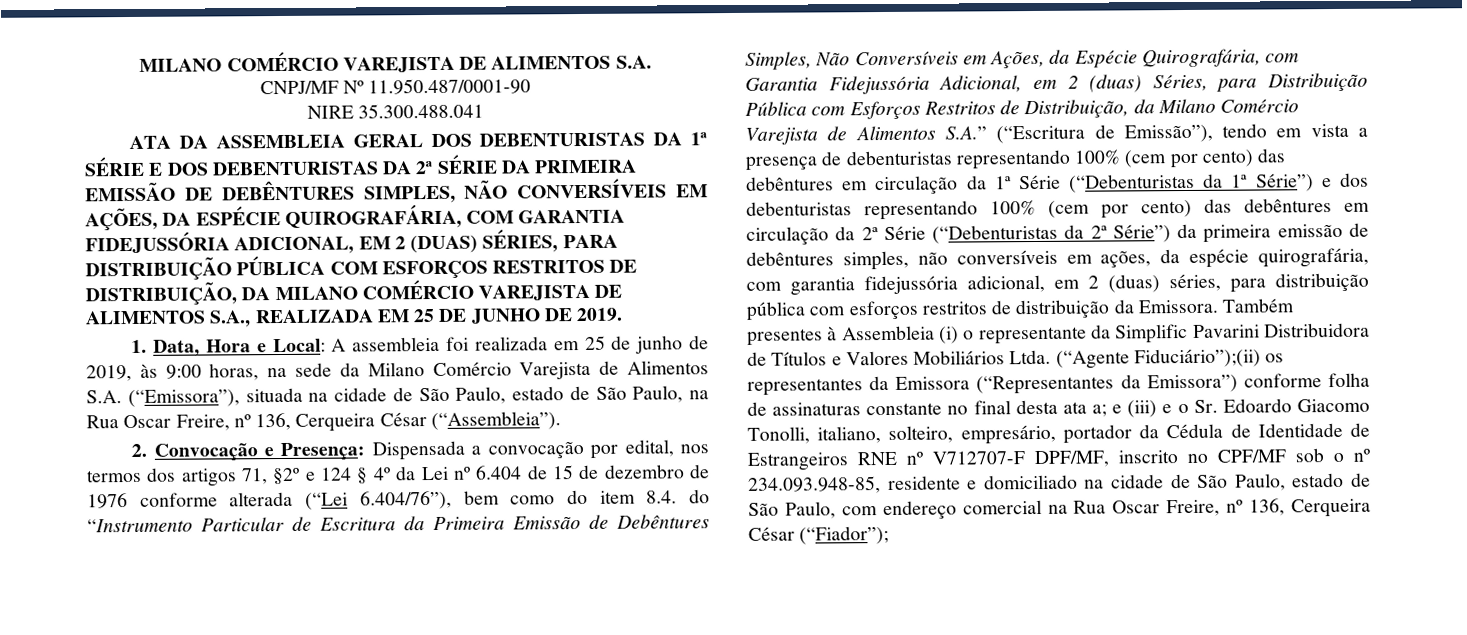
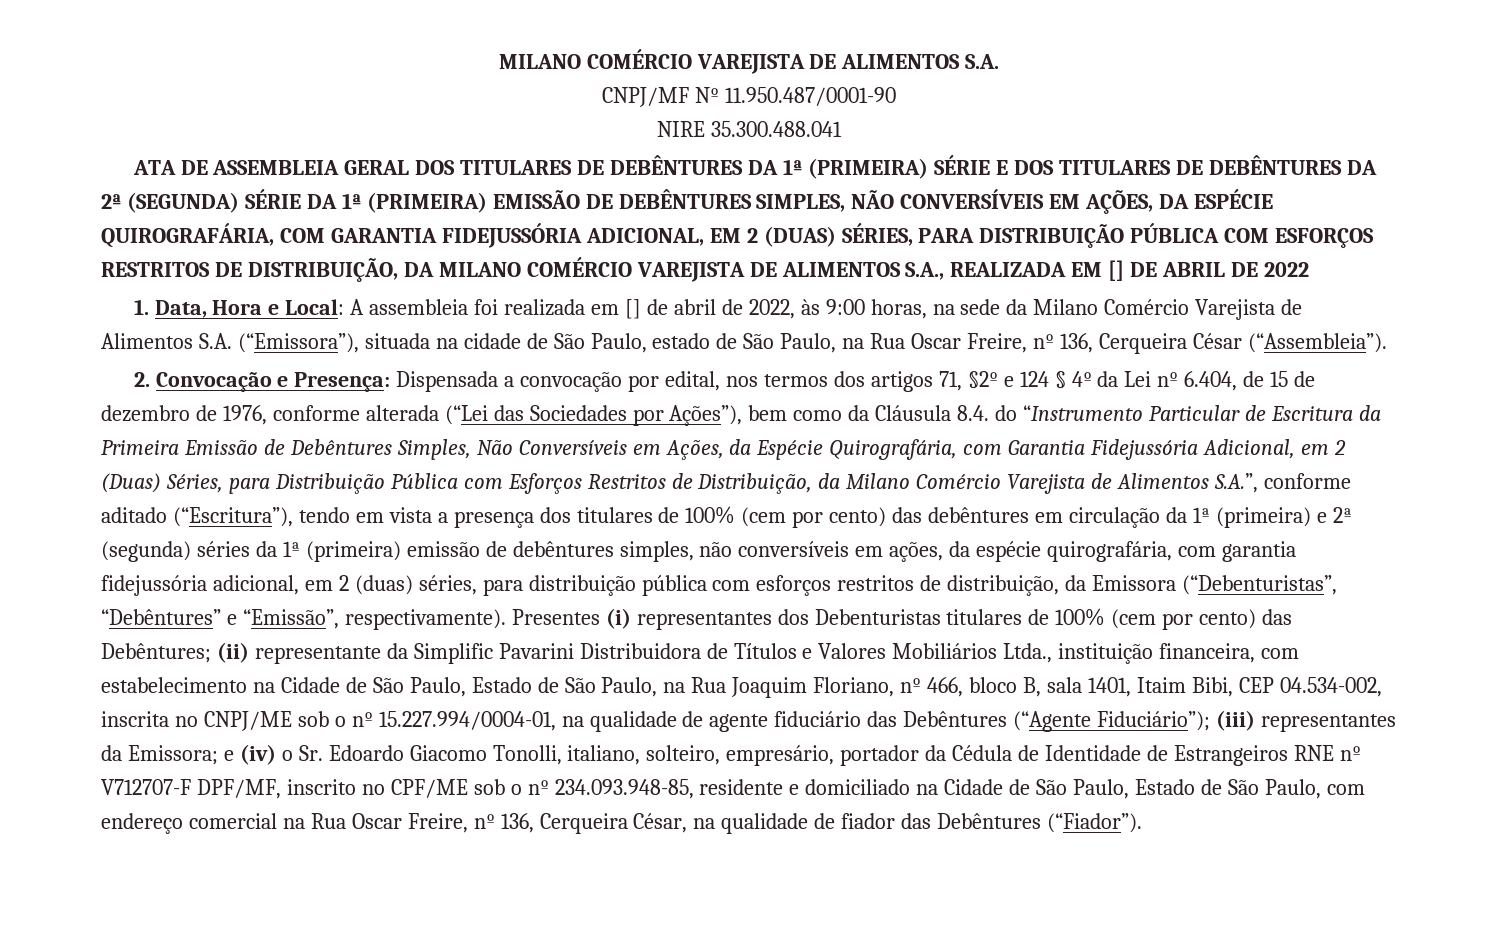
- ATA DA ASSEMBLEIA GERAL DOS DEBENTURISTAS DA 1ª SÉRIE E DOS DEBENTURISTAS DA 2ª SÉRIE DA PRIMEIRA EMISSÃO DE DEBÊNTURES SIMPLES, NÃO CONVERSÍVEIS EM AÇÕES, DA ESPÉCIE QUIROGRAFÁRIA, COM GARANTIA FIDEJUSSÓRIA ADICIONAL, EM 2 (DUAS) SÉRIES, PARA DISTRIBUIÇÃO PÚBLICA COM ESFORÇOS RESTRITOS DE DISTRIBUIÇÃO, DA MILANO COMÉRCIO VAREJISTA DE ALIMENTOS S.A., REALIZADA EM 25 DE JUNHO DE 2019.
+ ATA DE ASSEMBLEIA GERAL DOS TITULARES DE DEBÊNTURES DA 1ª (PRIMEIRA) SÉRIE E DOS TITULARES DE DEBÊNTURES DA 2ª (SEGUNDA) SÉRIE DA 1ª (PRIMEIRA) EMISSÃO DE DEBÊNTURES SIMPLES, NÃO CONVERSÍVEIS EM AÇÕES, DA ESPÉCIE QUIROGRAFÁRIA, COM GARANTIA FIDEJUSSÓRIA ADICIONAL, EM 2 (DUAS) SÉRIES, PARA DISTRIBUIÇÃO PÚBLICA COM ESFORÇOS RESTRITOS DE DISTRIBUIÇÃO, DA MILANO COMÉRCIO VAREJISTA DE ALIMENTOS S.A., REALIZADA EM [] DE ABRIL DE 2022
- 1. Data, Hora e Local: A assembleia foi realizada em 25 de junho de 2019, às 9:00 horas, na sede da Milano Comércio Varejista de Alimentos S.A. (“Emissora”), situada na cidade de São Paulo, estado de São Paulo, na Rua Oscar Freire, nº 136, Cerqueira César (“Assembleia”).
+ 1. Data, Hora e Local: A assembleia foi realizada em [] de abril de 2022, às 9:00 horas, na sede da Milano Comércio Varejista de Alimentos S.A. (“Emissora”), situada na cidade de São Paulo, estado de São Paulo, na Rua Oscar Freire, nº 136, Cerqueira César (“Assembleia”).
- Dispensada a convocação por edital, nos termos dos artigos 71, §2º e 124 § 4º da Lei nº 6.404 de 15 de dezembro de 1976 conforme alterada (“Lei 6.404/76”), bem como do item 8.4. do “Instrumento Particular de Escritura da Primeira Emissão de Debêntures Simples, Não Conversíveis em Ações, da Espécie Quirografária, com Garantia Fidejussória Adicional, em 2 (duas) Séries, para Distribuição Pública com Esforços Restritos de Distribuição, da Milano Comércio Varejista de Alimentos S.A.” (“Escritura de Emissão”), tendo em vista a presença de debenturistas representando 100% (cem por cento) das debêntures em circulação da 1ª Série (“Debenturistas da 1ª Série”) e dos debenturistas representando 100% (cem por cento) das debêntures em circulação da 2ª Série (“Debenturistas da 2ª Série”) da primeira emissão de debêntures simples, não conversíveis em ações, da espécie quirografária, com garantia fidejussória adicional, em 2 (duas) séries, para distribuição pública com esforços restritos de distribuição da Emissora. Também presentes à Assembleia (i) o representante da Simplific Pavarini Distribuidora de Títulos e Valores Mobiliários Ltda. (“Agente Fiduciário”);(ii) os representantes da Emissora (“Representantes da Emissora”) conforme folha de assinaturas constante no final desta ata a; e (iii) e o Sr. Edoardo Giacomo Tonolli, italiano, solteiro, empresário, portador da Cédula de Identidade de Estrangeiros RNE nº V712707-F DPF/MF, inscrito no CPF/MF sob o nº 234.093.948-85, residente e domiciliado na cidade de São Paulo, estado de São Paulo, com endereço comercial na Rua Oscar Freire, nº 136, Cerqueira César (“Fiador”);
+ Dispensada a convocação por edital, nos termos dos artigos 71, §2º e 124 § 4º da Lei nº 6.404, de 15 de dezembro de 1976, conforme alterada (“Lei das Sociedades por Ações”), bem como da Cláusula 8.4. do “Instrumento Particular de Escritura da Primeira Emissão de Debêntures Simples, Não Conversíveis em Ações, da Espécie Quirografária, com Garantia Fidejussória Adicional, em 2 (Duas) Séries, para Distribuição Pública com Esforços Restritos de Distribuição, da Milano Comércio Varejista de Alimentos S.A.”, conforme aditado (“Escritura”), tendo em vista a presença dos titulares de 100% (cem por cento) das debêntures em circulação da 1ª (primeira) e 2ª (segunda) séries da 1ª (primeira) emissão de debêntures simples, não conversíveis em ações, da espécie quirografária, com garantia fidejussória adicional, em 2 (duas) séries, para distribuição pública com esforços restritos de distribuição, da Emissora (“Debenturistas”, “Debêntures” e “Emissão”, respectivamente). Presentes (i) representantes dos Debenturistas titulares de 100% (cem por cento) das Debêntures; (ii) representante da Simplific Pavarini Distribuidora de Títulos e Valores Mobiliários Ltda., instituição financeira, com estabelecimento na Cidade de São Paulo, Estado de São Paulo, na Rua Joaquim Floriano, nº 466, bloco B, sala 1401, Itaim Bibi, CEP 04.534-002, inscrita no CNPJ/ME sob o nº 15.227.994/0004-01, na qualidade de agente fiduciário das Debêntures (“Agente Fiduciário”); (iii) representantes da Emissora; e (iv) o Sr. Edoardo Giacomo Tonolli, italiano, solteiro, empresário, portador da Cédula de Identidade de Estrangeiros RNE nº V712707-F DPF/MF, inscrito no CPF/ME sob o nº 234.093.948-85, residente e domiciliado na Cidade de São Paulo, Estado de São Paulo, com endereço comercial na Rua Oscar Freire, nº 136, Cerqueira César, na qualidade de fiador das Debêntures (“Fiador”).

